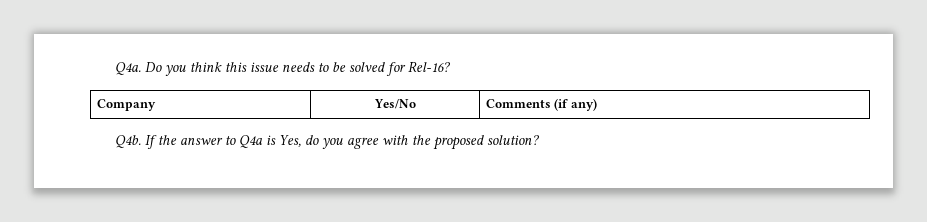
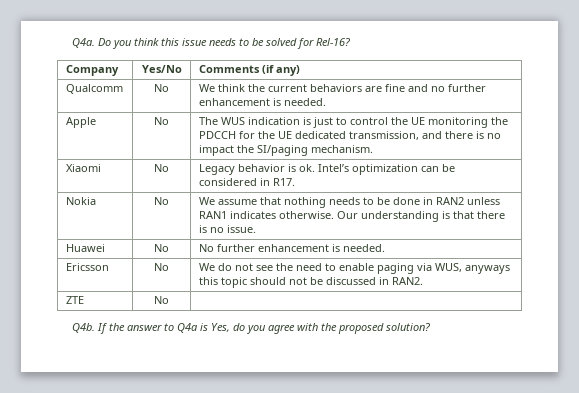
+ Qualcomm | No | We think the current behaviors are fine and no further enhancement is needed.
+ Apple | No | The WUS indication is just to control the UE monitoring the PDCCH for the UE dedicated transmission, and there is no impact the SI/paging mechanism.
+ Xiaomi | No | Legacy behavior is ok. Intel’s optimization can be considered in R17.
+ Nokia | No | We assume that nothing needs to be done in RAN2 unless RAN1 indicates otherwise. Our understanding is that there is no issue.
+ Huawei | No | No further enhancement is needed.
+ Ericsson | No | We do not see the need to enable paging via WUS, anyways this topic should not be discussed in RAN2.
+ ZTE | No |

